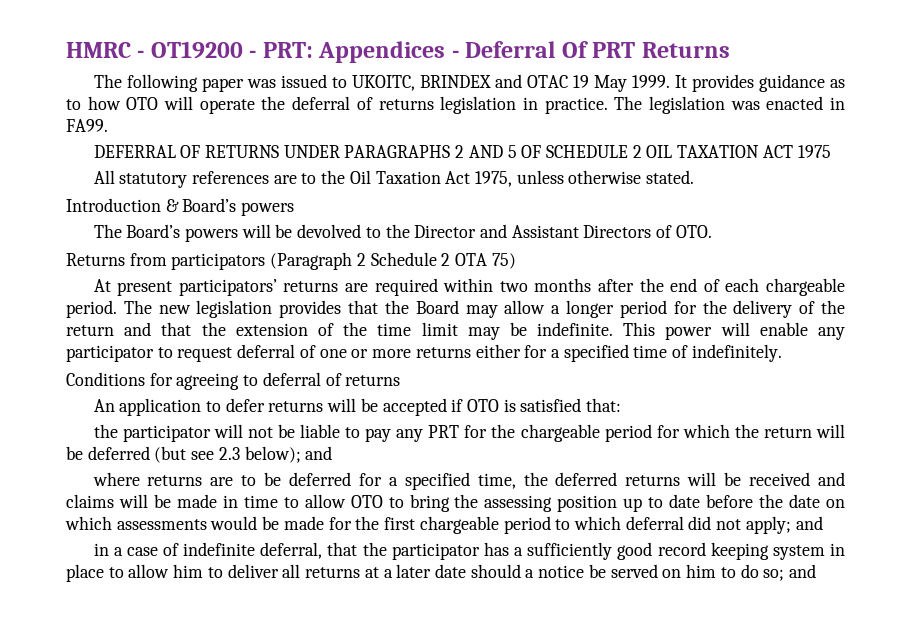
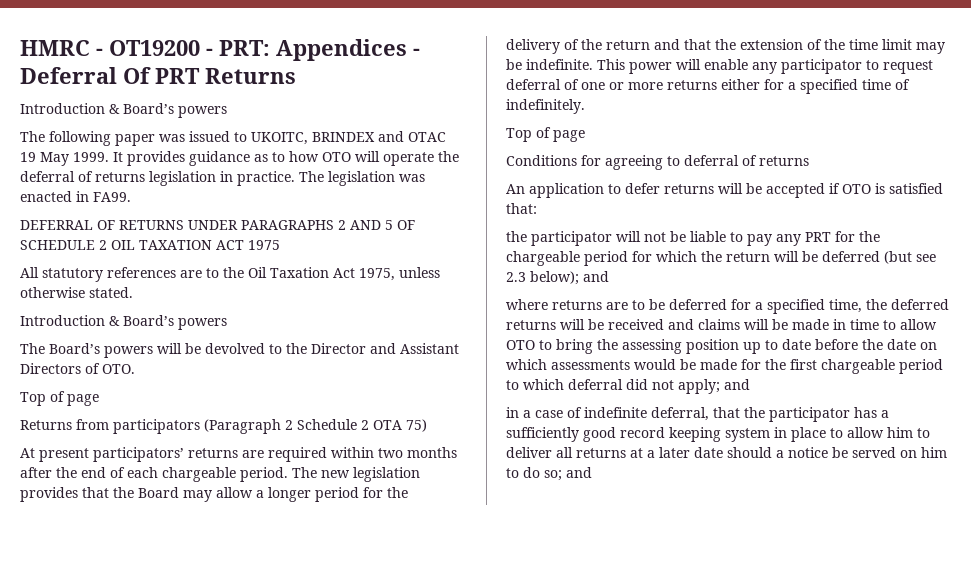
  HMRC - OT19200 - PRT: Appendices - Deferral Of PRT Returns
+ Introduction & Board’s powers
  The Board’s powers will be devolved to the Director and Assistant Directors of OTO.
+ Top of page
  This power will enable any participator to request deferral of one or more returns either for a specified time of indefinitely.
+ Top of page

